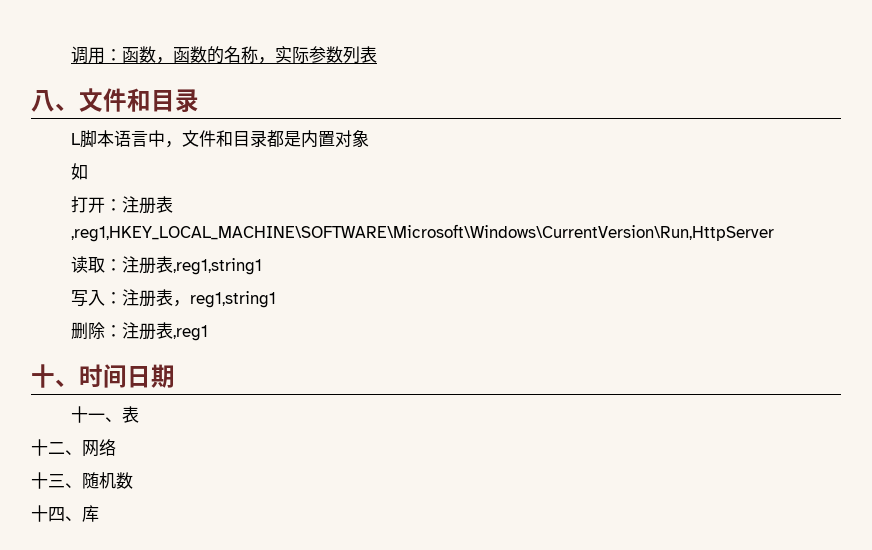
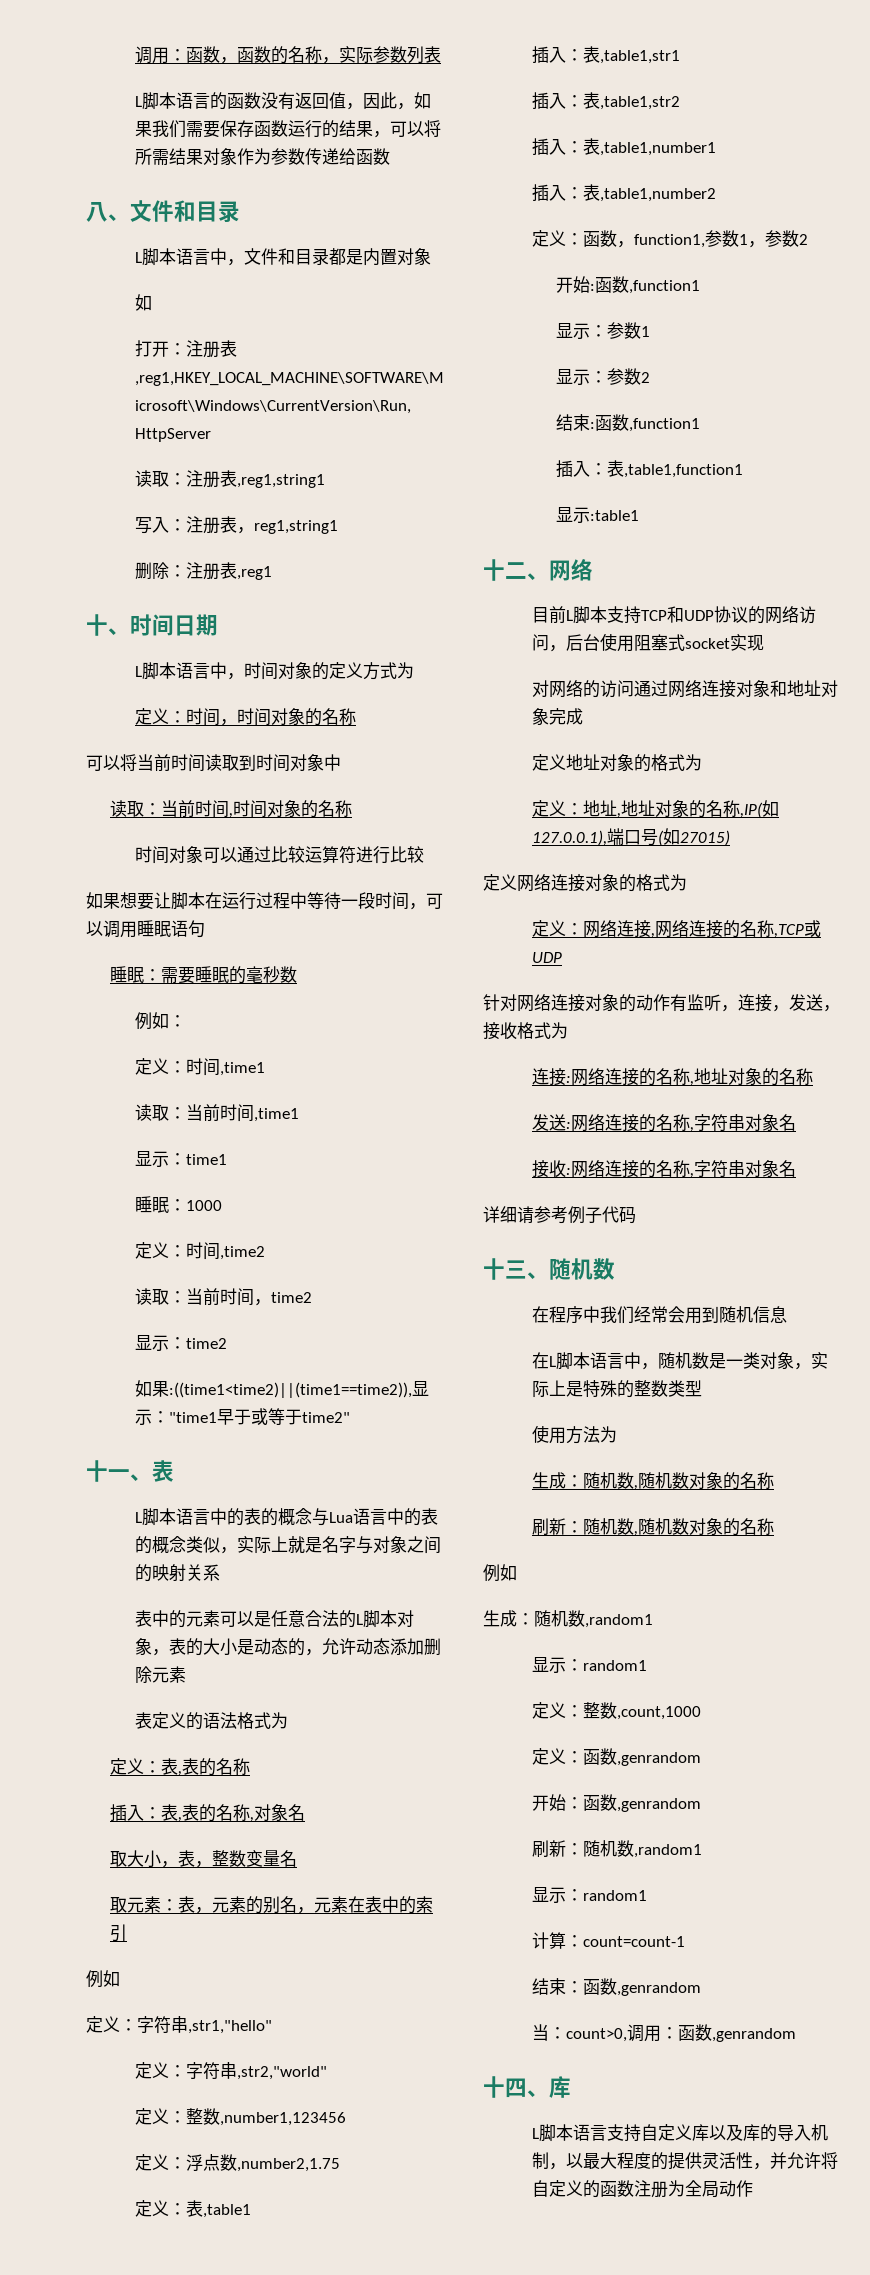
+ L脚本语言的函数没有返回值，因此，如果我们需要保存函数运行的结果，可以将所需结果对象作为参数传递给函数
+ L脚本语言中，时间对象的定义方式为
+ 定义：时间，时间对象的名称
+ 可以将当前时间读取到时间对象中
+ 读取：当前时间,时间对象的名称
+ 时间对象可以通过比较运算符进行比较
+ 如果想要让脚本在运行过程中等待一段时间，可以调用睡眠语句
+ 睡眠：需要睡眠的毫秒数
+ 例如：
+ 定义：时间,time1
+ 读取：当前时间,time1
+ 显示：time1
+ 睡眠：1000
+ 定义：时间,time2
+ 读取：当前时间，time2
+ 显示：time2
+ 如果:((time1<time2)||(time1==time2)),显示："time1早于或等于time2"
  十一、表
+ L脚本语言中的表的概念与Lua语言中的表的概念类似，实际上就是名字与对象之间的映射关系
+ 表中的元素可以是任意合法的L脚本对象，表的大小是动态的，允许动态添加删除元素
+ 表定义的语法格式为
+ 定义：表,表的名称
+ 插入：表,表的名称,对象名
+ 取大小，表，整数变量名
+ 取元素：表，元素的别名，元素在表中的索引
+ 例如
+ 定义：字符串,str1,"hello"
+ 定义：字符串,str2,"world"
+ 定义：整数,number1,123456
+ 定义：浮点数,number2,1.75
+ 定义：表,table1
+ 插入：表,table1,str1
+ 插入：表,table1,str2
+ 插入：表,table1,number1
+ 插入：表,table1,number2
+ 定义：函数，function1,参数1，参数2
+ 开始:函数,function1
+ 显示：参数1
+ 显示：参数2
+ 结束:函数,function1
+ 插入：表,table1,function1
+ 显示:table1
  十二、网络
+ 目前L脚本支持TCP和UDP协议的网络访问，后台使用阻塞式socket实现
+ 对网络的访问通过网络连接对象和地址对象完成
+ 定义地址对象的格式为
+ 定义：地址,地址对象的名称,IP(如127.0.0.1),端口号(如27015)
+ 定义网络连接对象的格式为
+ 定义：网络连接,网络连接的名称,TCP或UDP
+ 针对网络连接对象的动作有监听，连接，发送，接收格式为
+ 连接:网络连接的名称,地址对象的名称
+ 发送:网络连接的名称,字符串对象名
+ 接收:网络连接的名称,字符串对象名
+ 详细请参考例子代码
  十三、随机数
+ 在程序中我们经常会用到随机信息
+ 在L脚本语言中，随机数是一类对象，实际上是特殊的整数类型
+ 使用方法为
+ 生成：随机数,随机数对象的名称
+ 刷新：随机数,随机数对象的名称
+ 例如
+ 生成：随机数,random1
+ 显示：random1
+ 定义：整数,count,1000
+ 定义：函数,genrandom
+ 开始：函数,genrandom
+ 刷新：随机数,random1
+ 显示：random1
+ 计算：count=count-1
+ 结束：函数,genrandom
+ 当：count>0,调用：函数,genrandom
  十四、库
+ L脚本语言支持自定义库以及库的导入机制，以最大程度的提供灵活性，并允许将自定义的函数注册为全局动作

